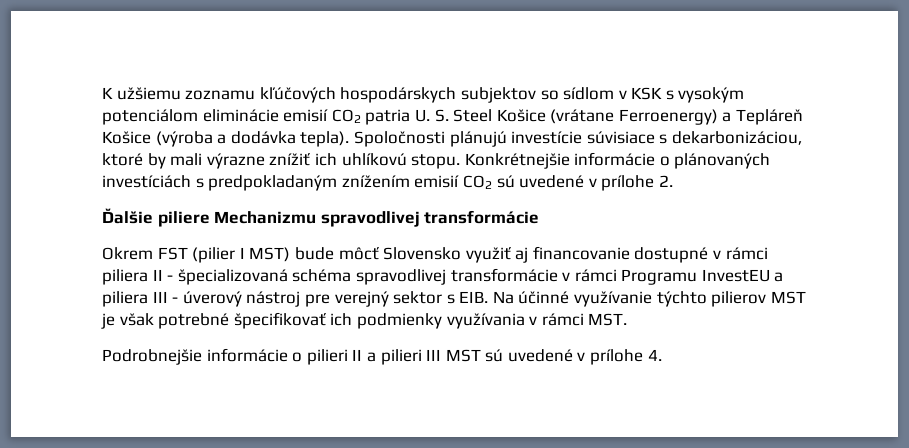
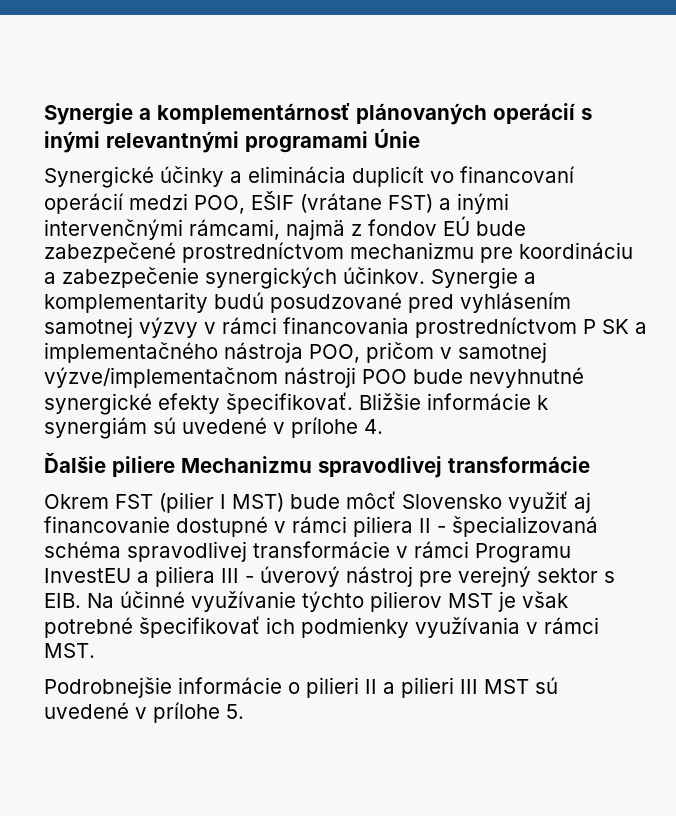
- K užšiemu zoznamu kľúčových hospodárskych subjektov so sídlom v KSK s vysokým potenciálom eliminácie emisií CO2 patria U. S. Steel Košice (vrátane Ferroenergy) a Tepláreň Košice (výroba a dodávka tepla). Spoločnosti plánujú investície súvisiace s dekarbonizáciou, ktoré by mali výrazne znížiť ich uhlíkovú stopu. Konkrétnejšie informácie o plánovaných investíciách s predpokladaným znížením emisií CO2 sú uvedené v prílohe 2.
+ Synergie a komplementárnosť plánovaných operácií s inými relevantnými programami Únie
+ Synergické účinky a eliminácia duplicít vo financovaní operácií medzi POO, EŠIF (vrátane FST) a inými intervenčnými rámcami, najmä z fondov EÚ bude zabezpečené prostredníctvom mechanizmu pre koordináciu a zabezpečenie synergických účinkov. Synergie a komplementarity budú posudzované pred vyhlásením samotnej výzvy v rámci financovania prostredníctvom P SK a implementačného nástroja POO, pričom v samotnej výzve/implementačnom nástroji POO bude nevyhnutné synergické efekty špecifikovať. Bližšie informácie k synergiám sú uvedené v prílohe 4.
- Podrobnejšie informácie o pilieri II a pilieri III MST sú uvedené v prílohe 4.
+ Podrobnejšie informácie o pilieri II a pilieri III MST sú uvedené v prílohe 5.

